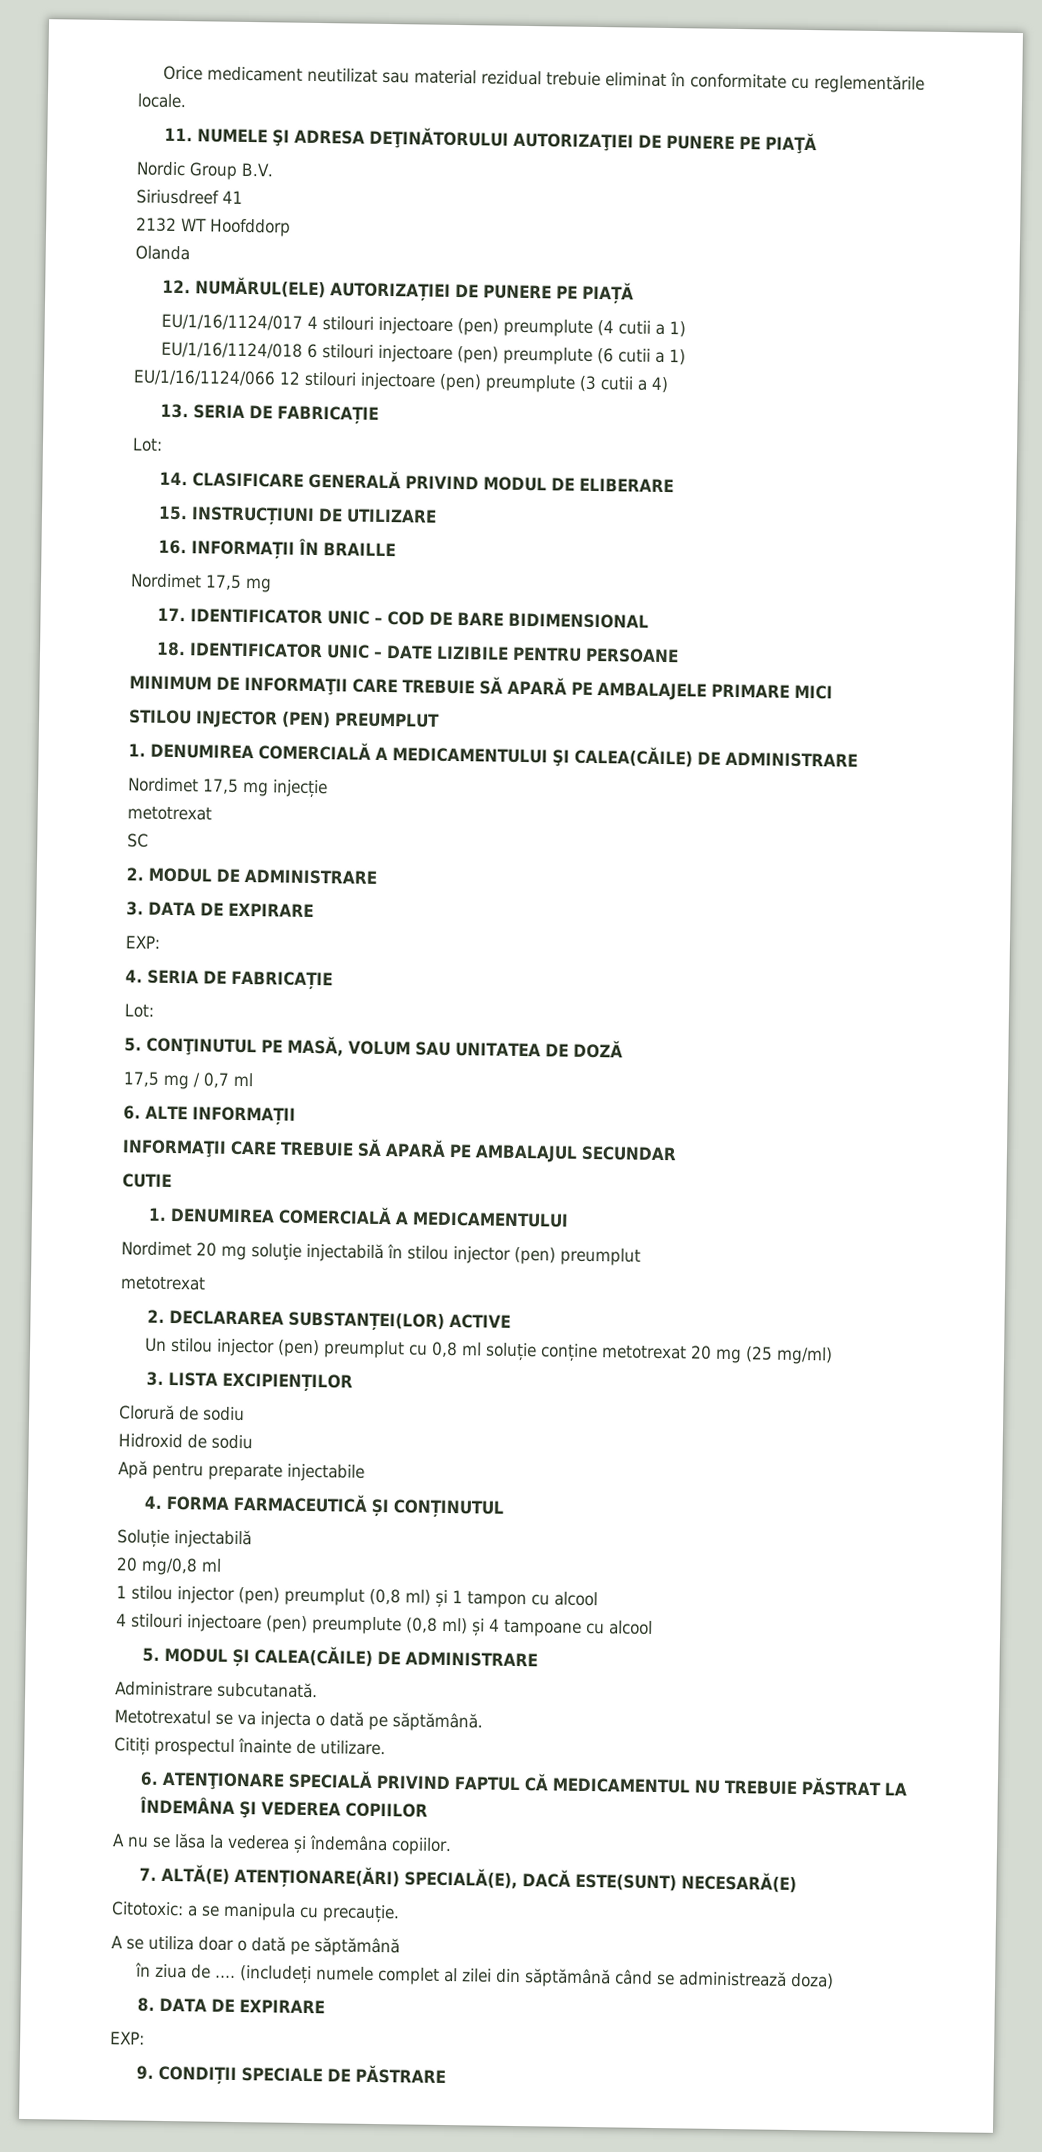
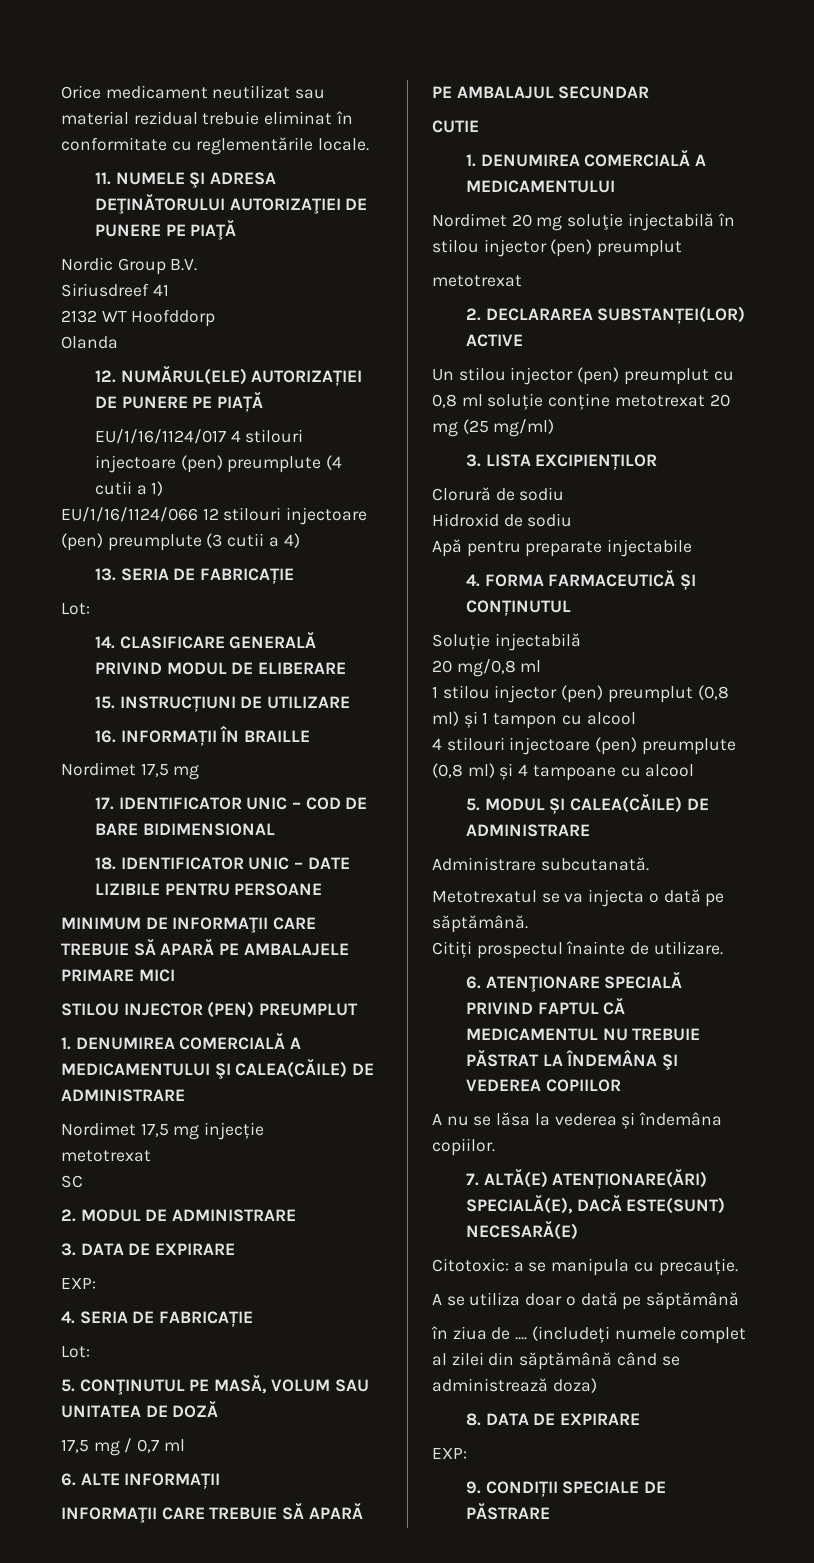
- EU/1/16/1124/018 6 stilouri injectoare (pen) preumplute (6 cutii a 1)

